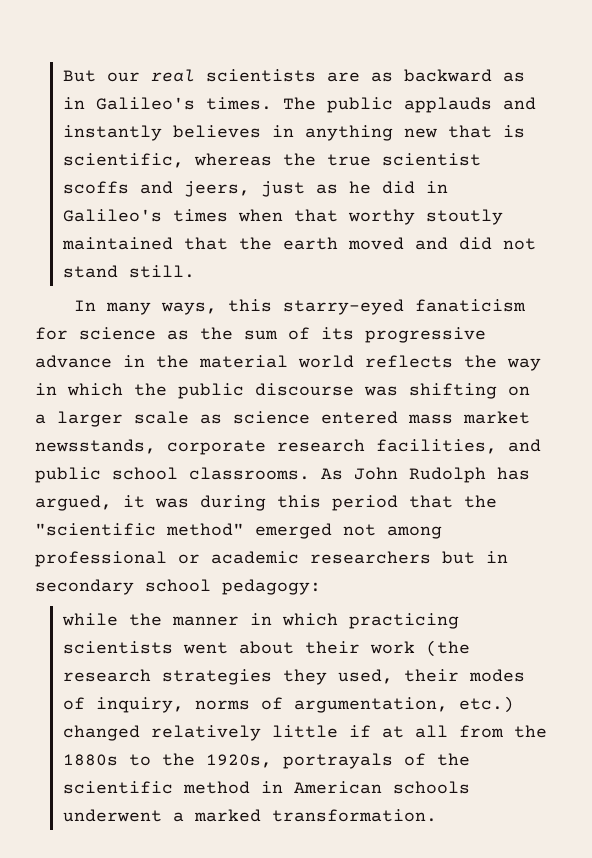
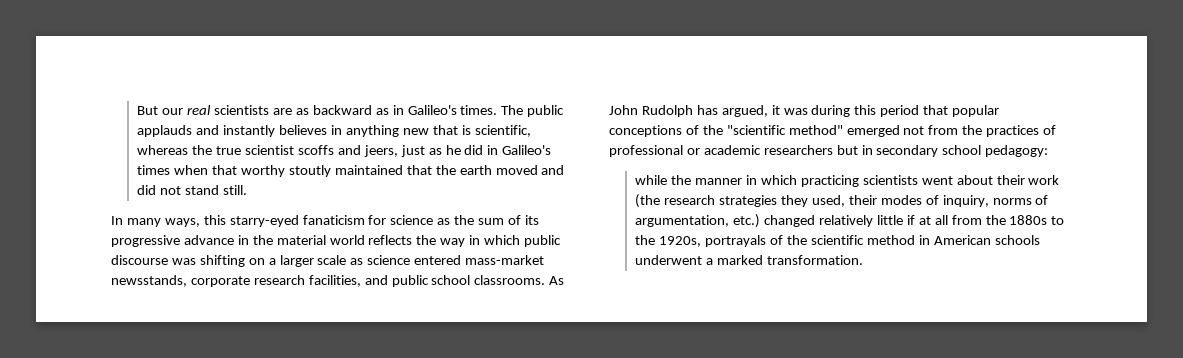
- In many ways, this starry-eyed fanaticism for science as the sum of its progressive advance in the material world reflects the way in which the public discourse was shifting on a larger scale as science entered mass market newsstands, corporate research facilities, and public school classrooms.
+ In many ways, this starry-eyed fanaticism for science as the sum of its progressive advance in the material world reflects the way in which public discourse was shifting on a larger scale as science entered mass-market newsstands, corporate research facilities, and public school classrooms.
- As John Rudolph has argued, it was during this period that the "scientific method" emerged not among professional or academic researchers but in secondary school pedagogy:
+ As John Rudolph has argued, it was during this period that popular conceptions of the "scientific method" emerged not from the practices of professional or academic researchers but in secondary school pedagogy:

